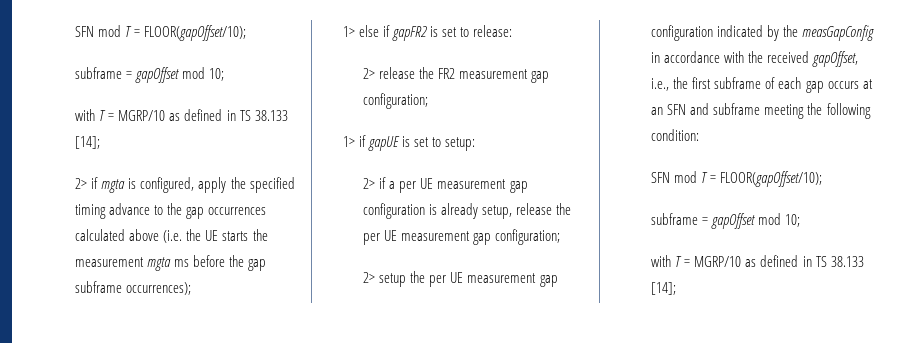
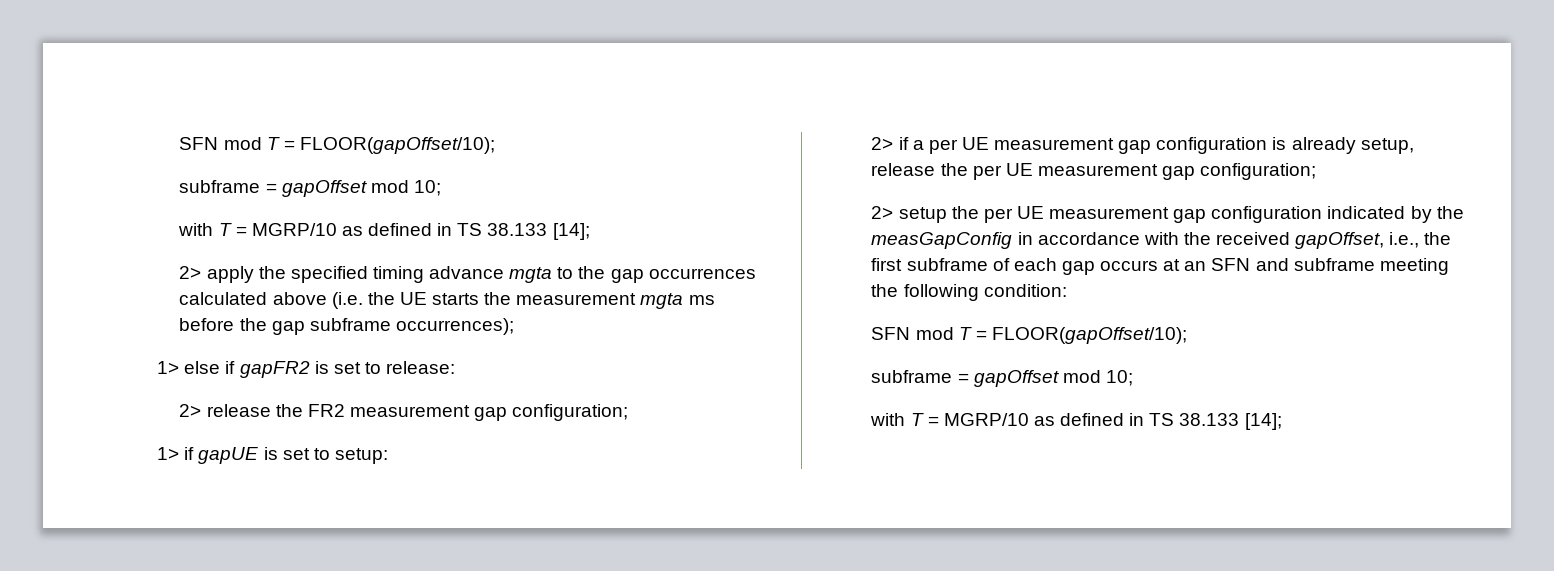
- 2> if mgta is configured, apply the specified timing advance to the gap occurrences calculated above (i.e. the UE starts the measurement mgta ms before the gap subframe occurrences);
+ 2> apply the specified timing advance mgta to the gap occurrences calculated above (i.e. the UE starts the measurement mgta ms before the gap subframe occurrences);

